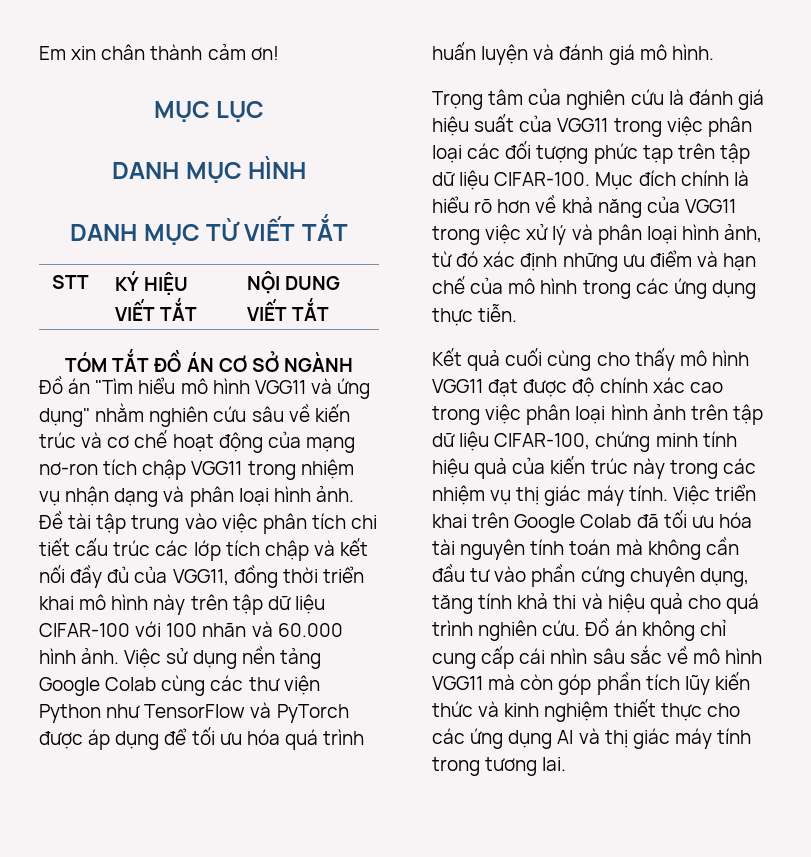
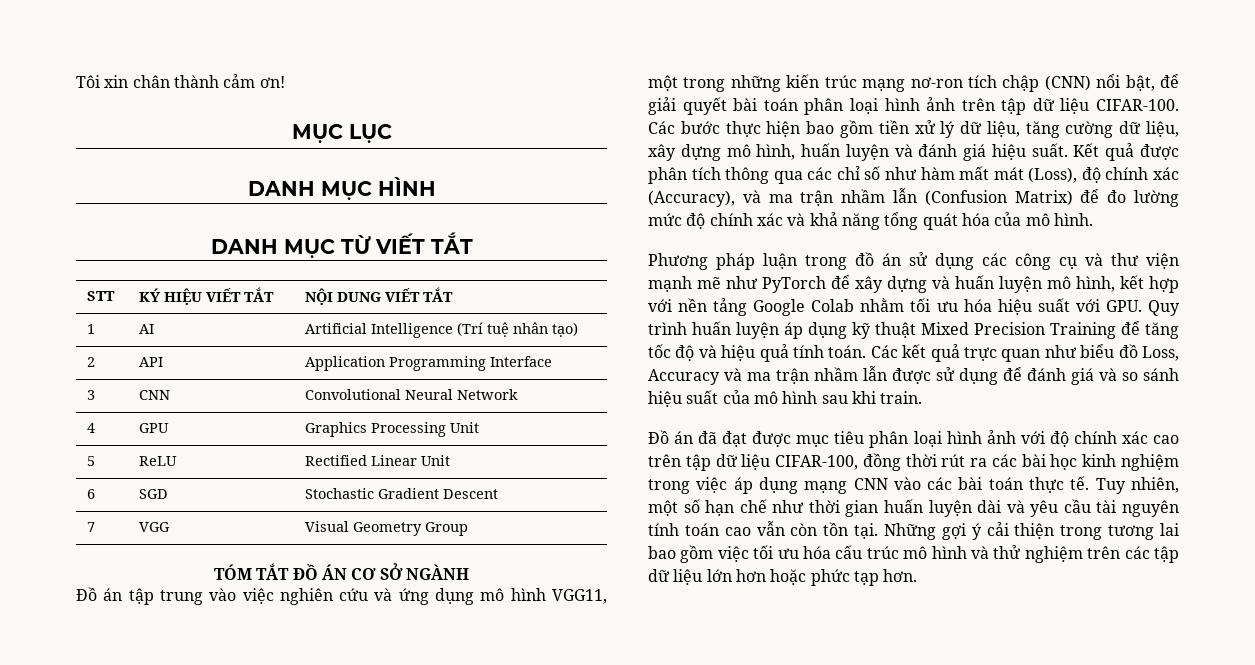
- Em xin chân thành cảm ơn!
+ Tôi xin chân thành cảm ơn!
+ 1 | AI | Artificial Intelligence (Trí tuệ nhân tạo)
+ 2 | API | Application Programming Interface
+ 3 | CNN | Convolutional Neural Network
+ 4 | GPU | Graphics Processing Unit
+ 5 | ReLU | Rectified Linear Unit
+ 6 | SGD | Stochastic Gradient Descent
+ 7 | VGG | Visual Geometry Group
- Đồ án "Tìm hiểu mô hình VGG11 và ứng dụng" nhằm nghiên cứu sâu về kiến trúc và cơ chế hoạt động của mạng nơ-ron tích chập VGG11 trong nhiệm vụ nhận dạng và phân loại hình ảnh. Đề tài tập trung vào việc phân tích chi tiết cấu trúc các lớp tích chập và kết nối đầy đủ của VGG11, đồng thời triển khai mô hình này trên tập dữ liệu CIFAR-100 với 100 nhãn và 60.000 hình ảnh. Việc sử dụng nền tảng Google Colab cùng các thư viện Python như TensorFlow và PyTorch được áp dụng để tối ưu hóa quá trình huấn luyện và đánh giá mô hình.
- Trọng tâm của nghiên cứu là đánh giá hiệu suất của VGG11 trong việc phân loại các đối tượng phức tạp trên tập dữ liệu CIFAR-100. Mục đích chính là hiểu rõ hơn về khả năng của VGG11 trong việc xử lý và phân loại hình ảnh, từ đó xác định những ưu điểm và hạn chế của mô hình trong các ứng dụng thực tiễn.
- Kết quả cuối cùng cho thấy mô hình VGG11 đạt được độ chính xác cao trong việc phân loại hình ảnh trên tập dữ liệu CIFAR-100, chứng minh tính hiệu quả của kiến trúc này trong các nhiệm vụ thị giác máy tính. Việc triển khai trên Google Colab đã tối ưu hóa tài nguyên tính toán mà không cần đầu tư vào phần cứng chuyên dụng, tăng tính khả thi và hiệu quả cho quá trình nghiên cứu. Đồ án không chỉ cung cấp cái nhìn sâu sắc về mô hình VGG11 mà còn góp phần tích lũy kiến thức và kinh nghiệm thiết thực cho các ứng dụng AI và thị giác máy tính trong tương lai.
+ Đồ án tập trung vào việc nghiên cứu và ứng dụng mô hình VGG11, một trong những kiến trúc mạng nơ-ron tích chập (CNN) nổi bật, để giải quyết bài toán phân loại hình ảnh trên tập dữ liệu CIFAR-100. Các bước thực hiện bao gồm tiền xử lý dữ liệu, tăng cường dữ liệu, xây dựng mô hình, huấn luyện và đánh giá hiệu suất. Kết quả được phân tích thông qua các chỉ số như hàm mất mát (Loss), độ chính xác (Accuracy), và ma trận nhầm lẫn (Confusion Matrix) để đo lường mức độ chính xác và khả năng tổng quát hóa của mô hình.
+ Phương pháp luận trong đồ án sử dụng các công cụ và thư viện mạnh mẽ như PyTorch để xây dựng và huấn luyện mô hình, kết hợp với nền tảng Google Colab nhằm tối ưu hóa hiệu suất với GPU. Quy trình huấn luyện áp dụng kỹ thuật Mixed Precision Training để tăng tốc độ và hiệu quả tính toán. Các kết quả trực quan như biểu đồ Loss, Accuracy và ma trận nhầm lẫn được sử dụng để đánh giá và so sánh hiệu suất của mô hình sau khi train.
+ Đồ án đã đạt được mục tiêu phân loại hình ảnh với độ chính xác cao trên tập dữ liệu CIFAR-100, đồng thời rút ra các bài học kinh nghiệm trong việc áp dụng mạng CNN vào các bài toán thực tế. Tuy nhiên, một số hạn chế như thời gian huấn luyện dài và yêu cầu tài nguyên tính toán cao vẫn còn tồn tại. Những gợi ý cải thiện trong tương lai bao gồm việc tối ưu hóa cấu trúc mô hình và thử nghiệm trên các tập dữ liệu lớn hơn hoặc phức tạp hơn.

